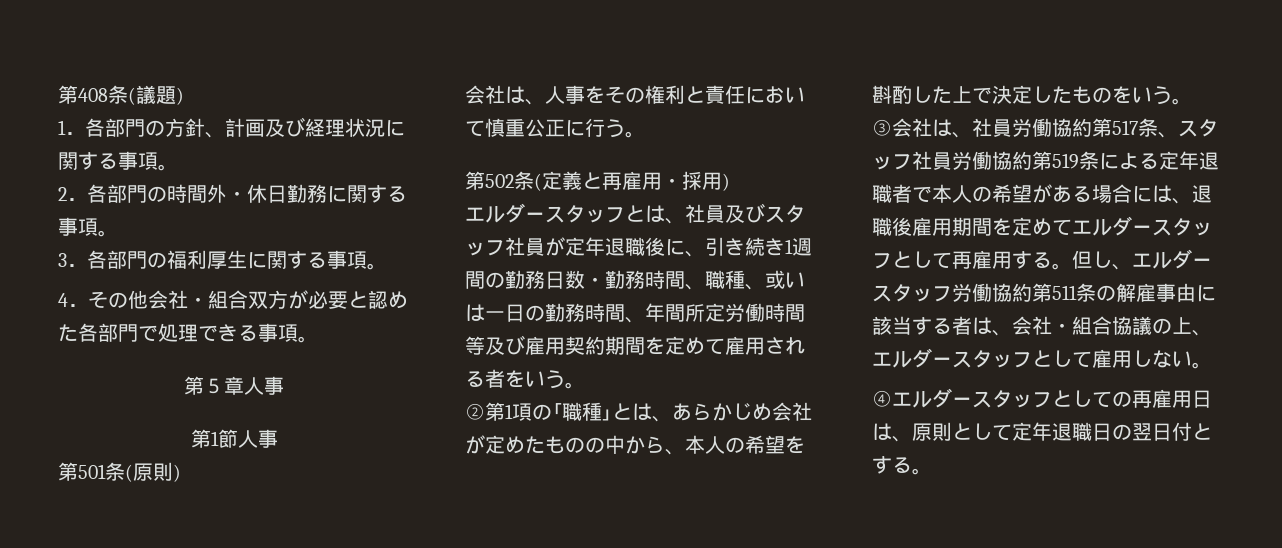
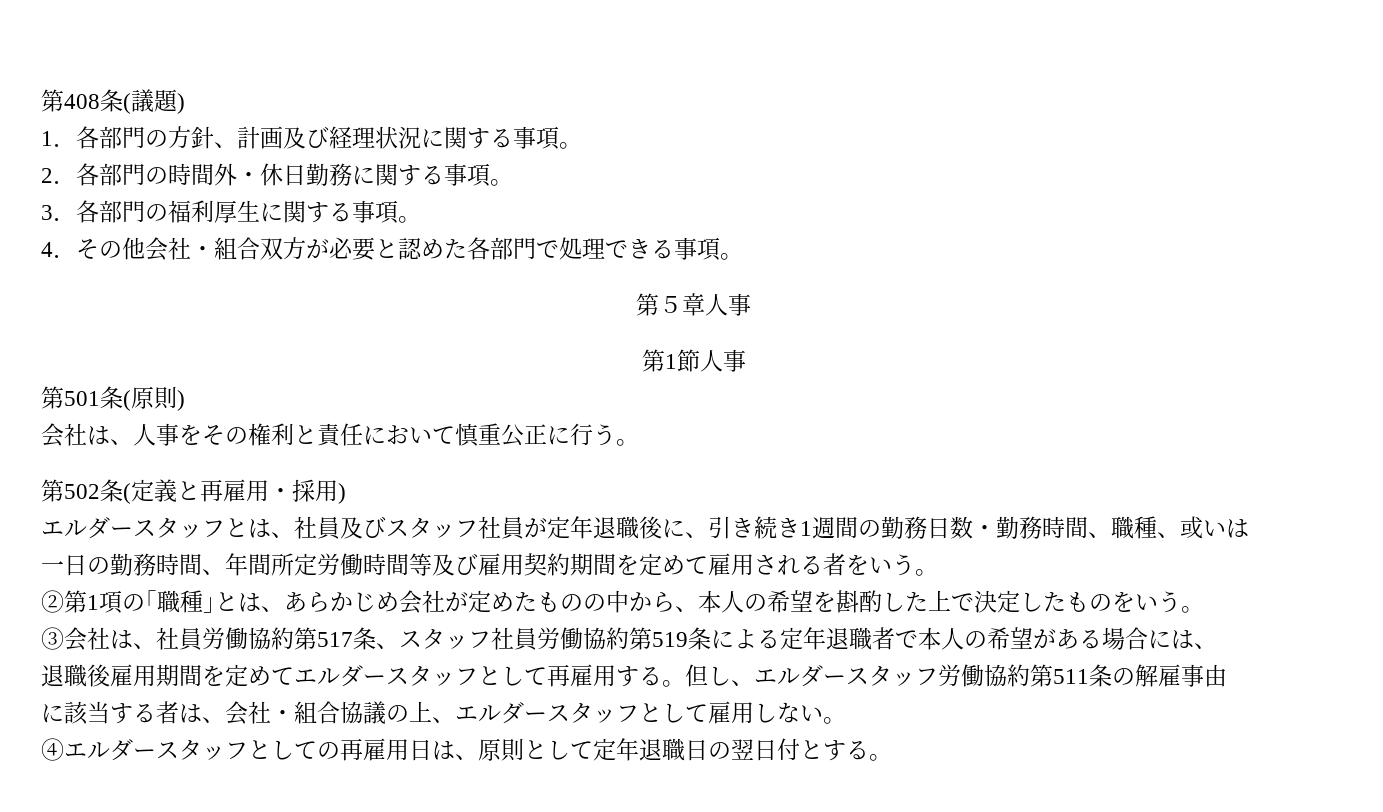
- エルダースタッフとは、社員及びスタッフ社員が定年退職後に、引き続き1週間の勤務日数・勤務時間、職種、或いは一日の勤務時間、年間所定労働時間等及び雇用契約期間を定めて雇用される者をいう。
+ エルダースタッフとは、社員及びスタッフ社員が定年退職後に、引き続き1週間の勤務日数・勤務時間、職種、或いは
+ 一日の勤務時間、年間所定労働時間等及び雇用契約期間を定めて雇用される者をいう。
- ③会社は、社員労働協約第517条、スタッフ社員労働協約第519条による定年退職者で本人の希望がある場合には、退職後雇用期間を定めてエルダースタッフとして再雇用する。
+ ③会社は、社員労働協約第517条、スタッフ社員労働協約第519条による定年退職者で本人の希望がある場合には、
+ 退職後雇用期間を定めてエルダースタッフとして再雇用する。
- 但し、エルダースタッフ労働協約第511条の解雇事由に該当する者は、会社・組合協議の上、エルダースタッフとして雇用しない。
+ 但し、エルダースタッフ労働協約第511条の解雇事由
+ に該当する者は、会社・組合協議の上、エルダースタッフとして雇用しない。

